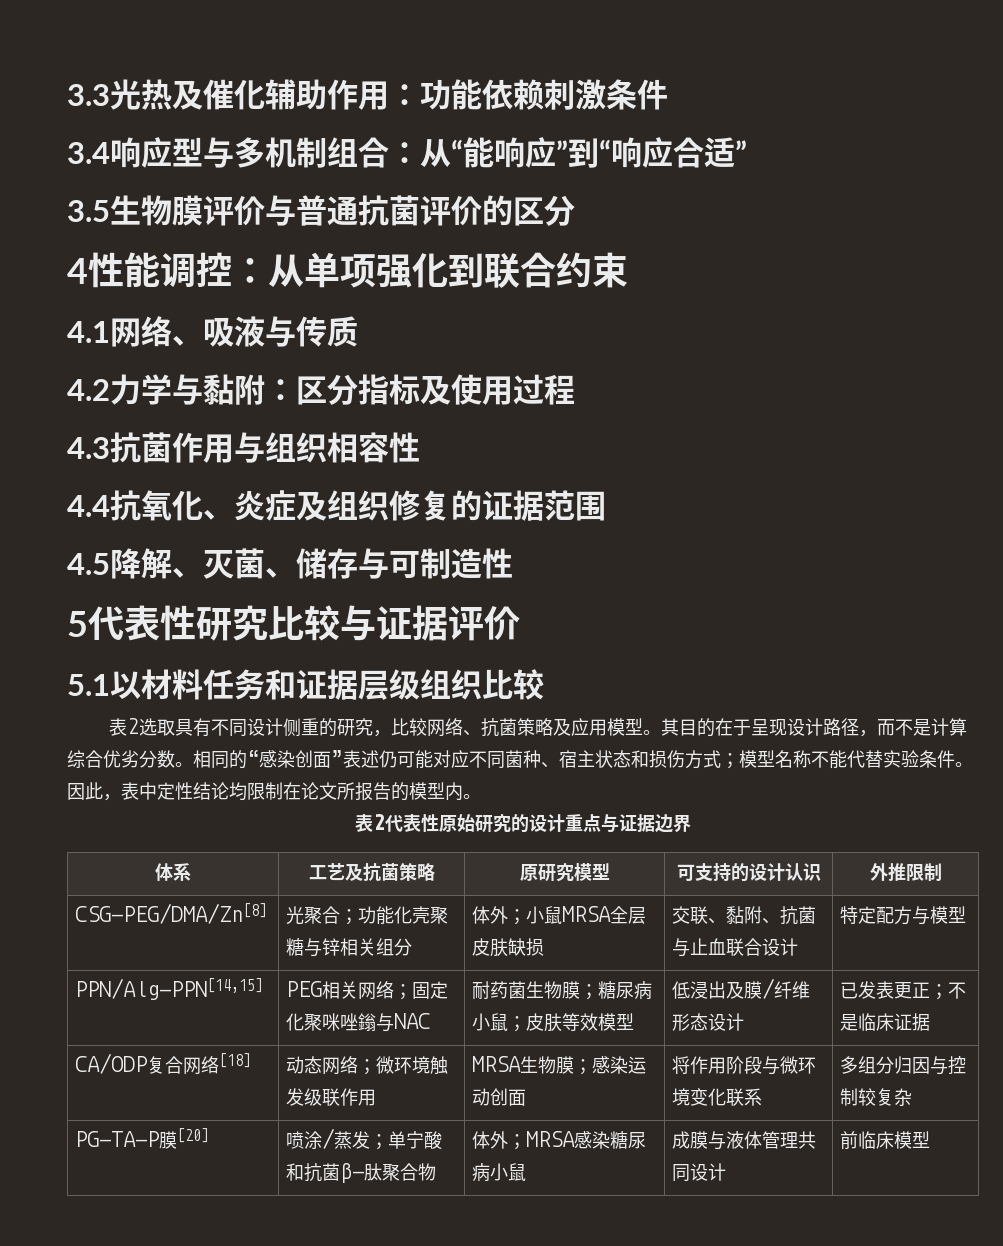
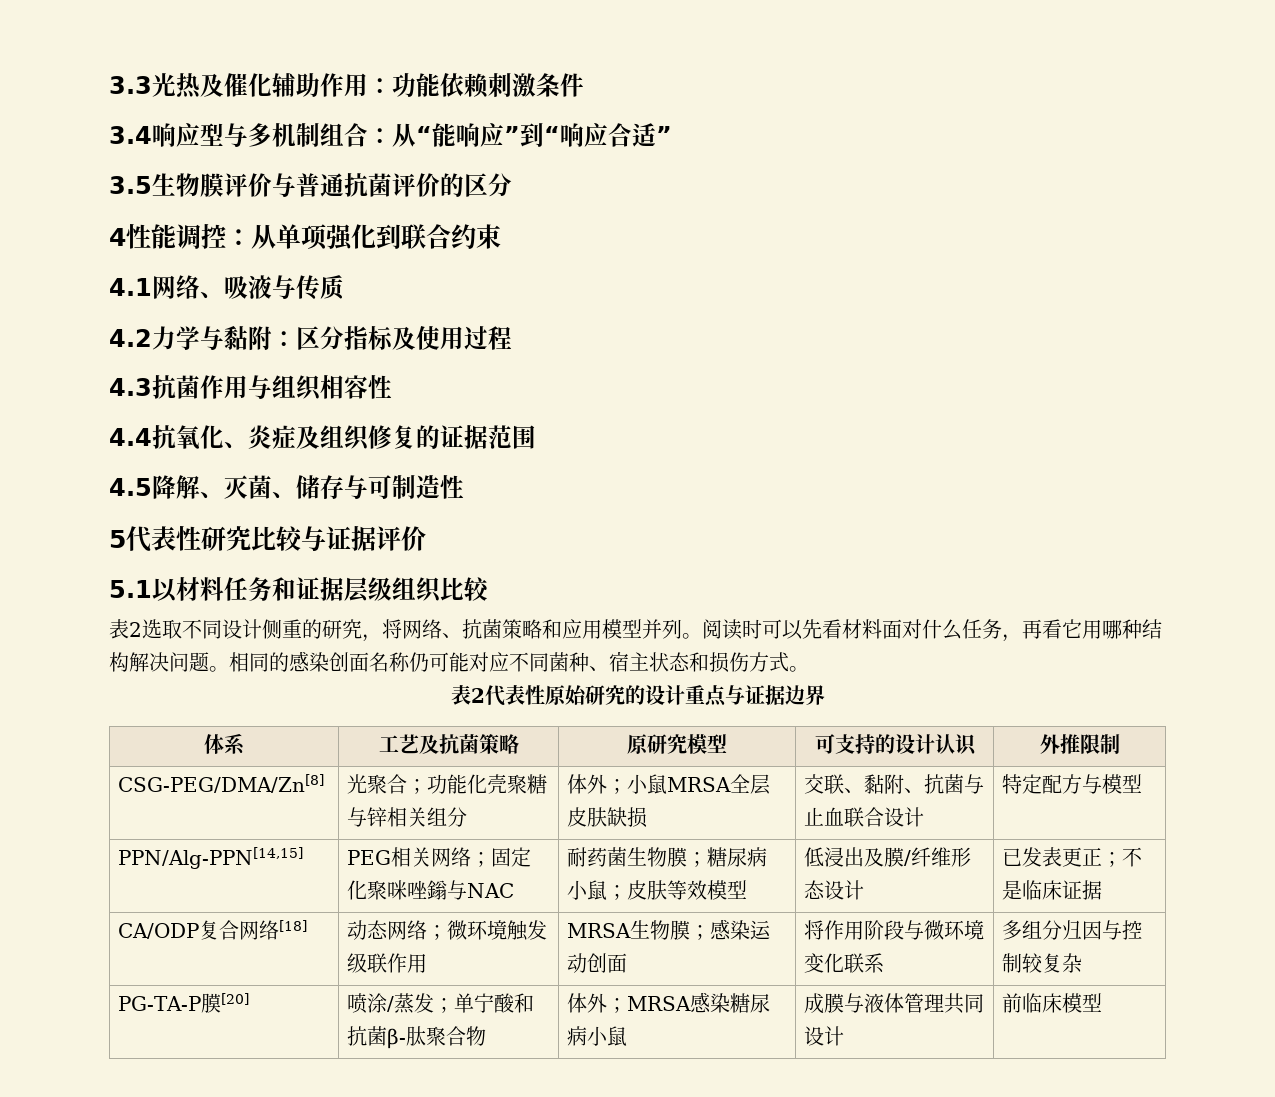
- 表2选取具有不同设计侧重的研究，比较网络、抗菌策略及应用模型。其目的在于呈现设计路径，而不是计算综合优劣分数。
+ 表2选取不同设计侧重的研究，将网络、抗菌策略和应用模型并列。阅读时可以先看材料面对什么任务，再看它用哪种结构解决问题。
- 相同的“感染创面”表述仍可能对应不同菌种、宿主状态和损伤方式；模型名称不能代替实验条件。因此，表中定性结论均限制在论文所报告的模型内。
+ 相同的感染创面名称仍可能对应不同菌种、宿主状态和损伤方式。

